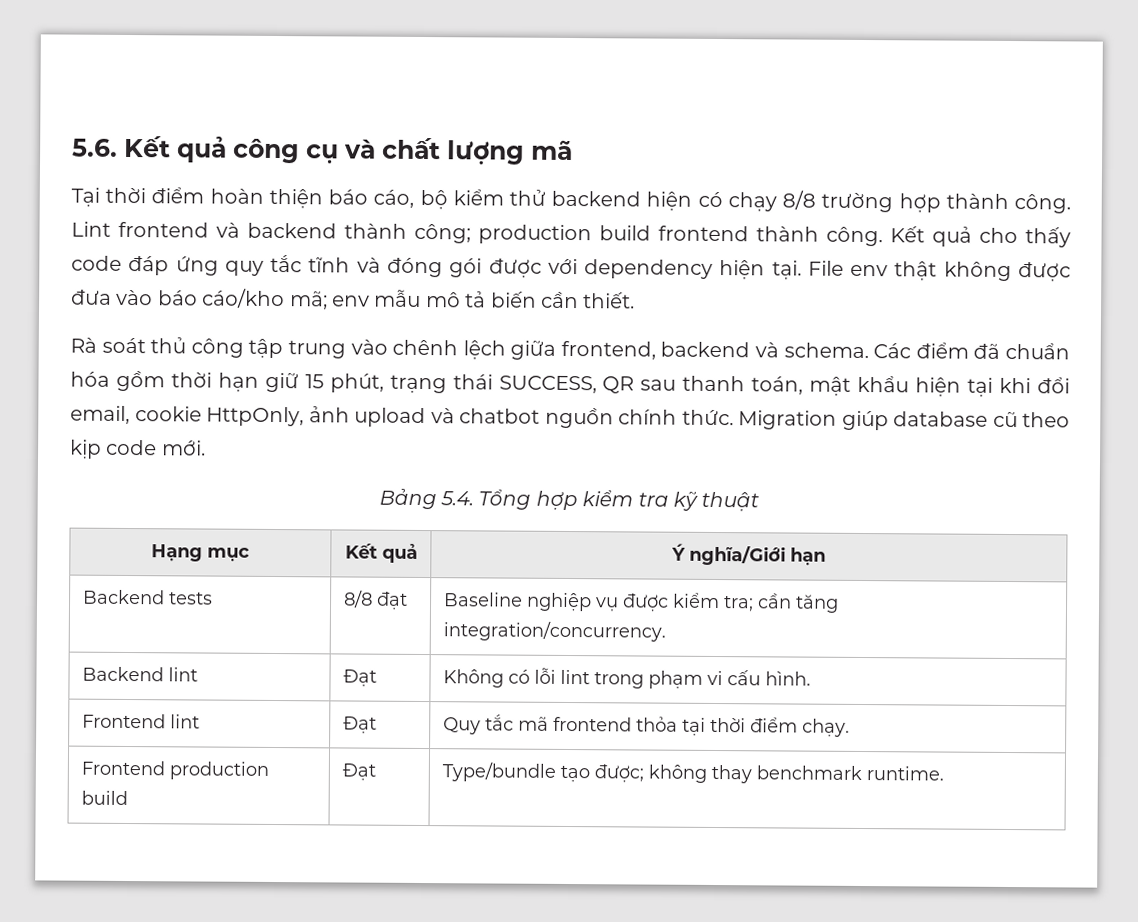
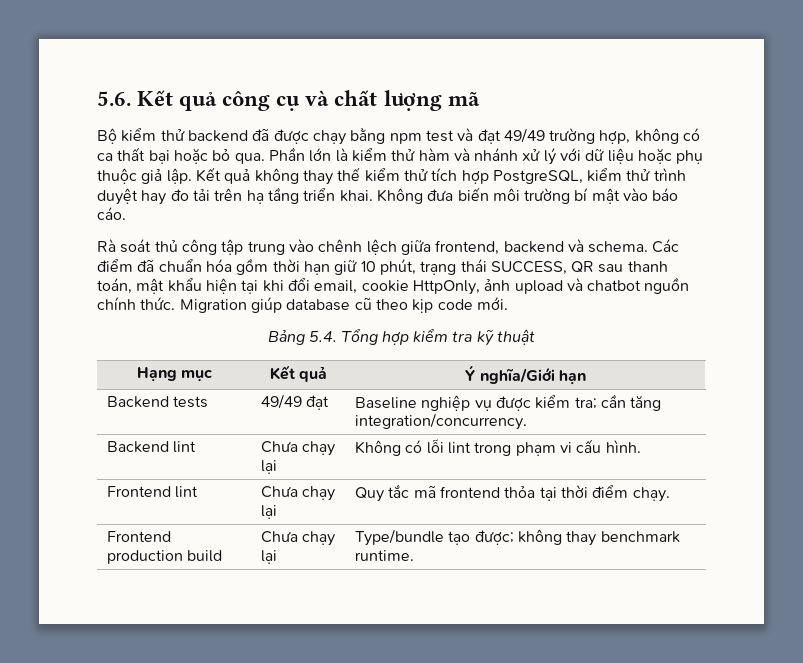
- Tại thời điểm hoàn thiện báo cáo, bộ kiểm thử backend hiện có chạy 8/8 trường hợp thành công. Lint frontend và backend thành công; production build frontend thành công. Kết quả cho thấy code đáp ứng quy tắc tĩnh và đóng gói được với dependency hiện tại. File env thật không được đưa vào báo cáo/kho mã; env mẫu mô tả biến cần thiết.
+ Bộ kiểm thử backend đã được chạy bằng npm test và đạt 49/49 trường hợp, không có ca thất bại hoặc bỏ qua. Phần lớn là kiểm thử hàm và nhánh xử lý với dữ liệu hoặc phụ thuộc giả lập. Kết quả không thay thế kiểm thử tích hợp PostgreSQL, kiểm thử trình duyệt hay đo tải trên hạ tầng triển khai. Không đưa biến môi trường bí mật vào báo cáo.
- Các điểm đã chuẩn hóa gồm thời hạn giữ 15 phút, trạng thái SUCCESS, QR sau thanh toán, mật khẩu hiện tại khi đổi email, cookie HttpOnly, ảnh upload và chatbot nguồn chính thức.
+ Các điểm đã chuẩn hóa gồm thời hạn giữ 10 phút, trạng thái SUCCESS, QR sau thanh toán, mật khẩu hiện tại khi đổi email, cookie HttpOnly, ảnh upload và chatbot nguồn chính thức.
- Backend tests | 8/8 đạt | Baseline nghiệp vụ được kiểm tra; cần tăng integration/concurrency.
+ Backend tests | 49/49 đạt | Baseline nghiệp vụ được kiểm tra; cần tăng integration/concurrency.
- Backend lint | Đạt | Không có lỗi lint trong phạm vi cấu hình.
+ Backend lint | Chưa chạy lại | Không có lỗi lint trong phạm vi cấu hình.
- Frontend lint | Đạt | Quy tắc mã frontend thỏa tại thời điểm chạy.
+ Frontend lint | Chưa chạy lại | Quy tắc mã frontend thỏa tại thời điểm chạy.
- Frontend production build | Đạt | Type/bundle tạo được; không thay benchmark runtime.
+ Frontend production build | Chưa chạy lại | Type/bundle tạo được; không thay benchmark runtime.

